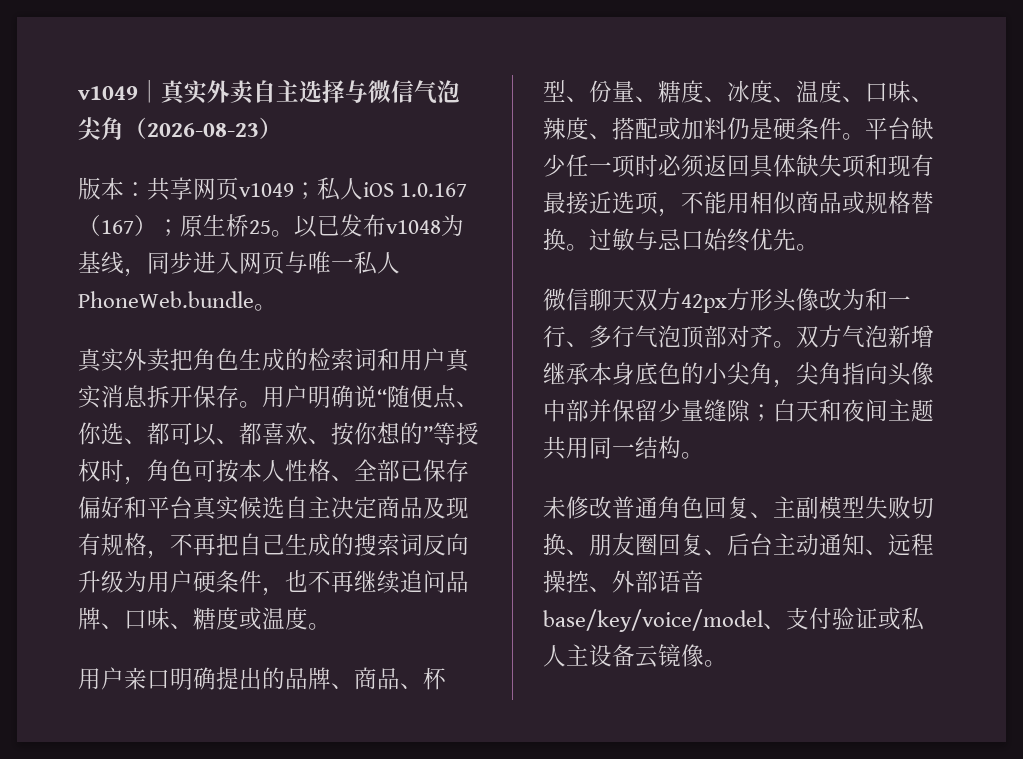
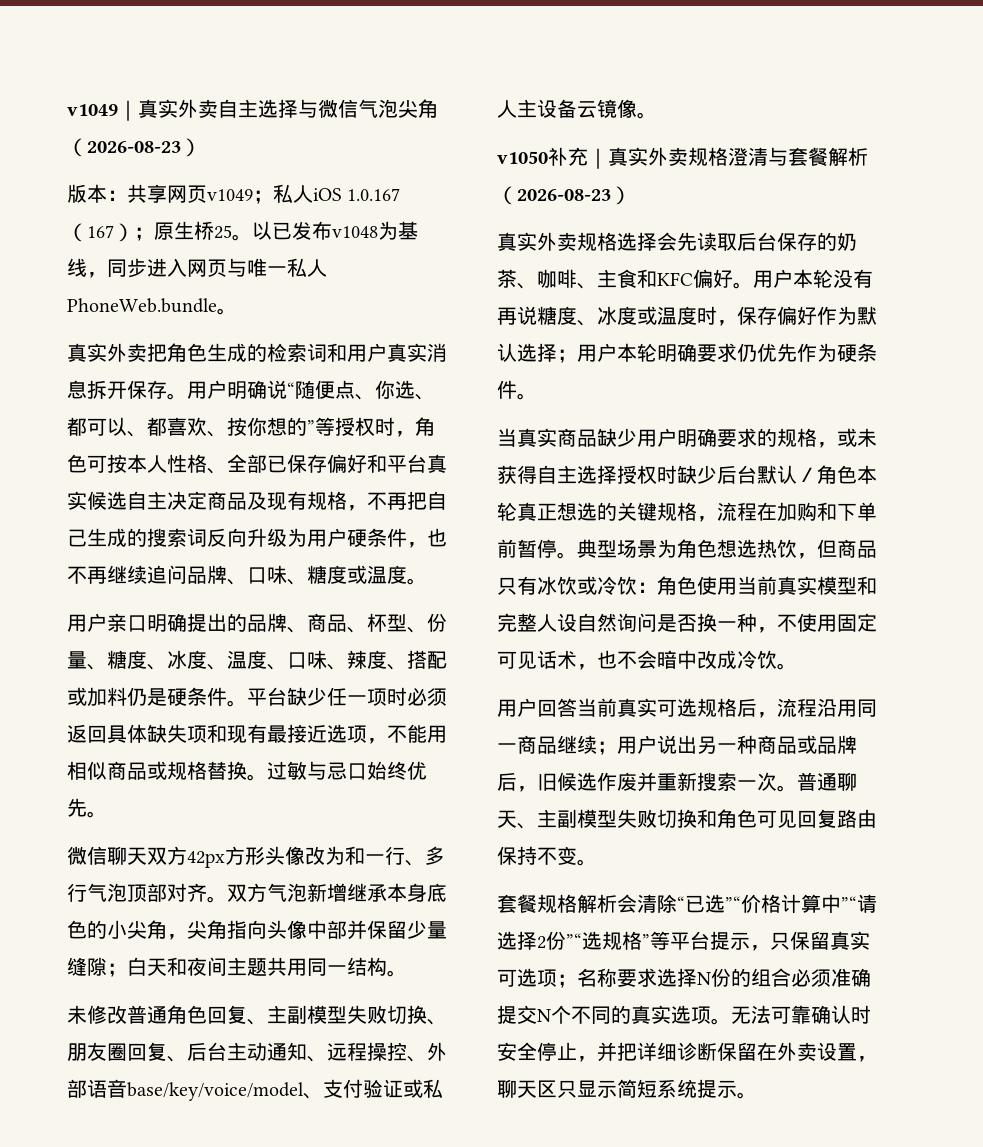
+ v1050补充｜真实外卖规格澄清与套餐解析（2026-08-23）
+ 真实外卖规格选择会先读取后台保存的奶茶、咖啡、主食和KFC偏好。用户本轮没有再说糖度、冰度或温度时，保存偏好作为默认选择；用户本轮明确要求仍优先作为硬条件。
+ 当真实商品缺少用户明确要求的规格，或未获得自主选择授权时缺少后台默认／角色本轮真正想选的关键规格，流程在加购和下单前暂停。典型场景为角色想选热饮，但商品只有冰饮或冷饮：角色使用当前真实模型和完整人设自然询问是否换一种，不使用固定可见话术，也不会暗中改成冷饮。
+ 用户回答当前真实可选规格后，流程沿用同一商品继续；用户说出另一种商品或品牌后，旧候选作废并重新搜索一次。普通聊天、主副模型失败切换和角色可见回复路由保持不变。
+ 套餐规格解析会清除“已选”“价格计算中”“请选择2份”“选规格”等平台提示，只保留真实可选项；名称要求选择N份的组合必须准确提交N个不同的真实选项。无法可靠确认时安全停止，并把详细诊断保留在外卖设置，聊天区只显示简短系统提示。

